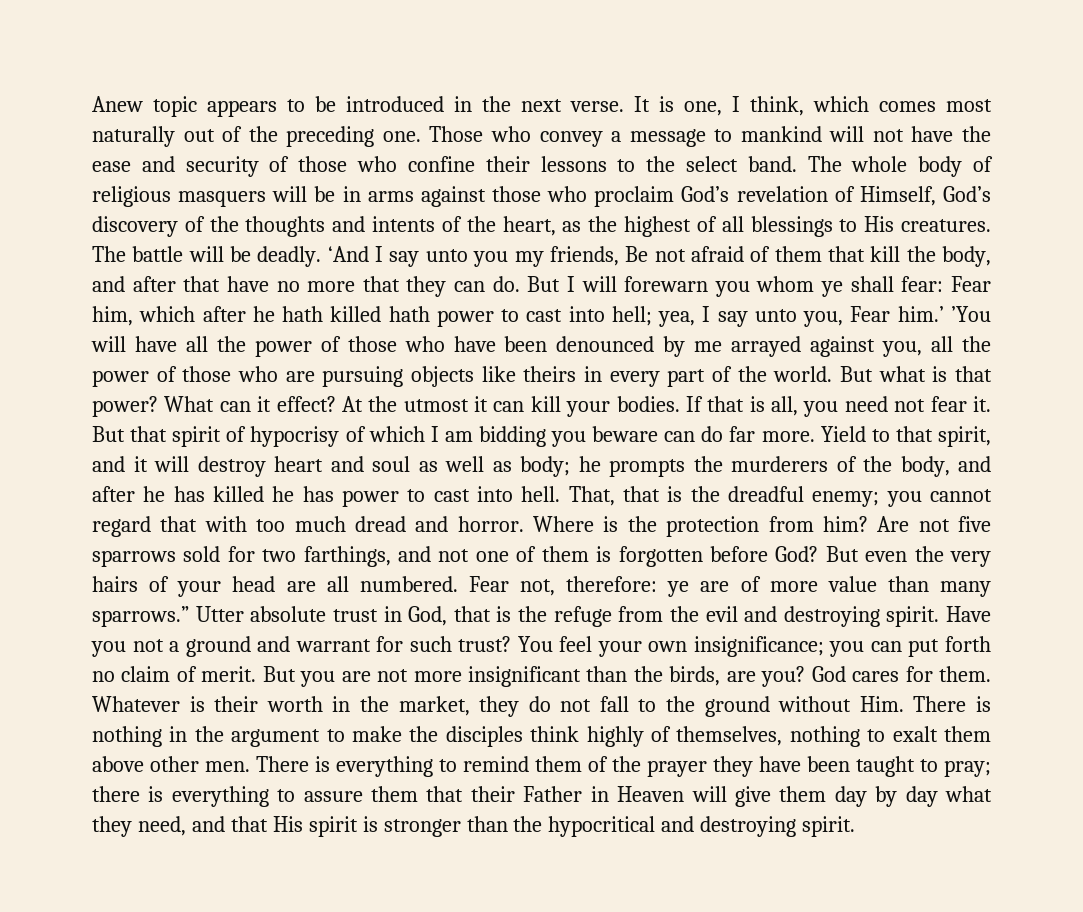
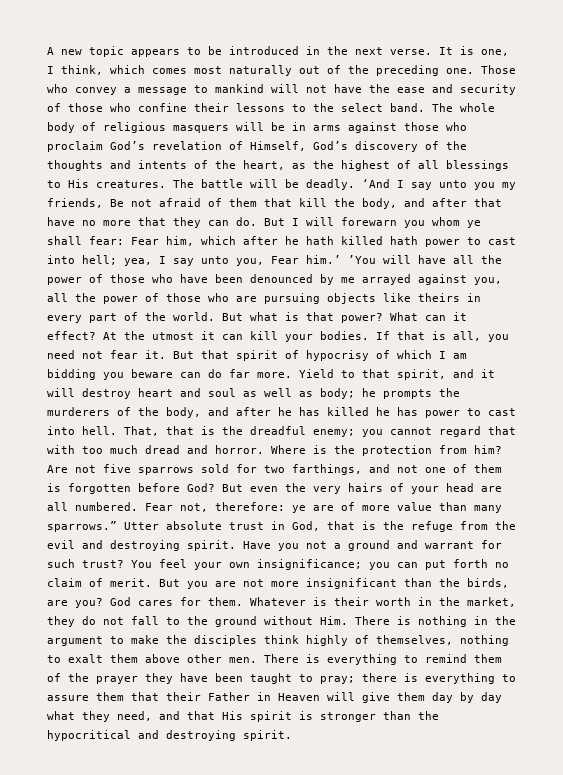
- Anew topic appears to be introduced in the next verse.
+ A new topic appears to be introduced in the next verse.

